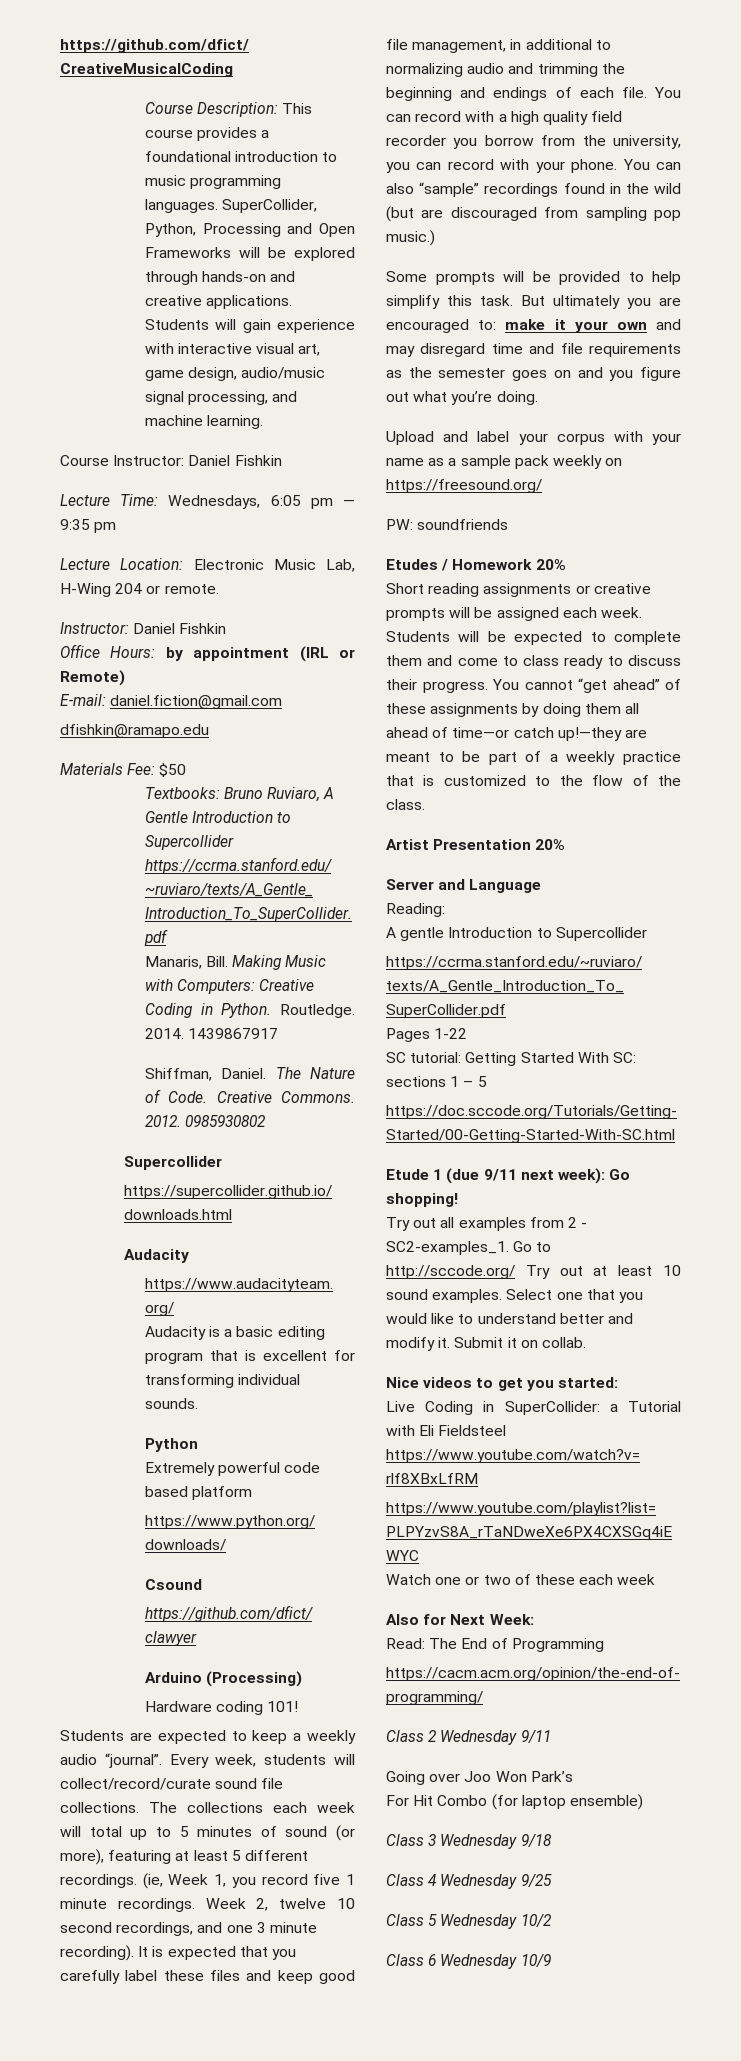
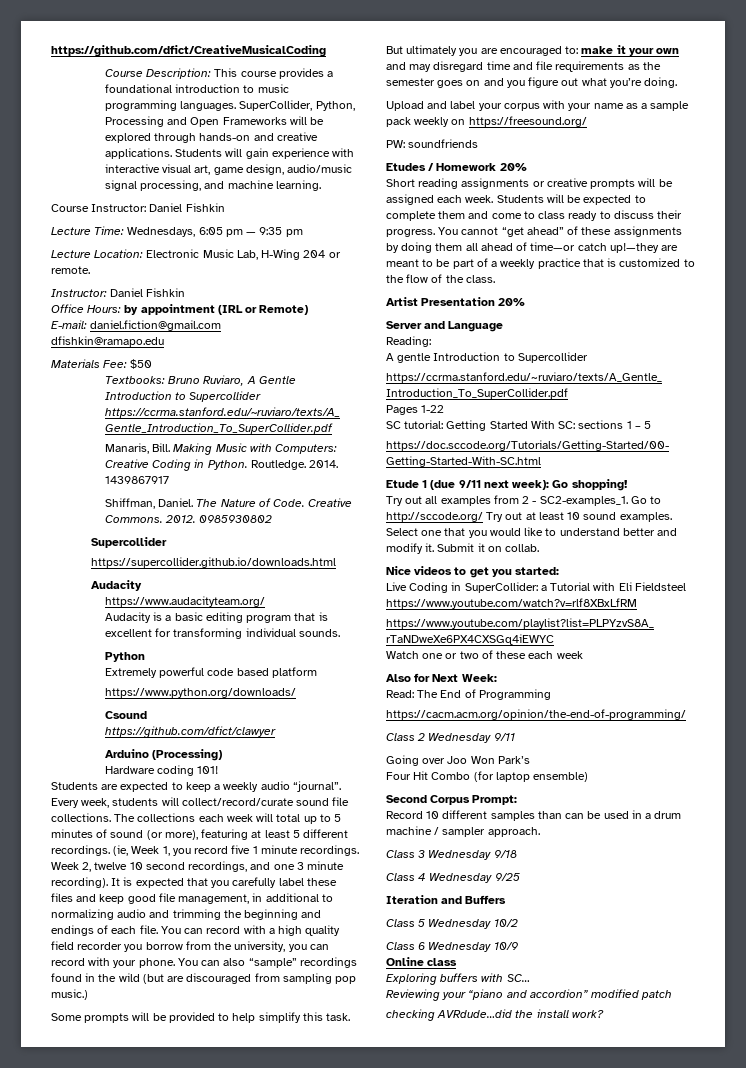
- For Hit Combo (for laptop ensemble)
+ Four Hit Combo (for laptop ensemble)
+ Second Corpus Prompt:
+ Record 10 different samples than can be used in a drum machine / sampler approach.
+ Iteration and Buffers
+ Online class
+ Exploring buffers with SC…
+ Reviewing your “piano and accordion” modified patch
+ checking AVRdude…did the install work?

